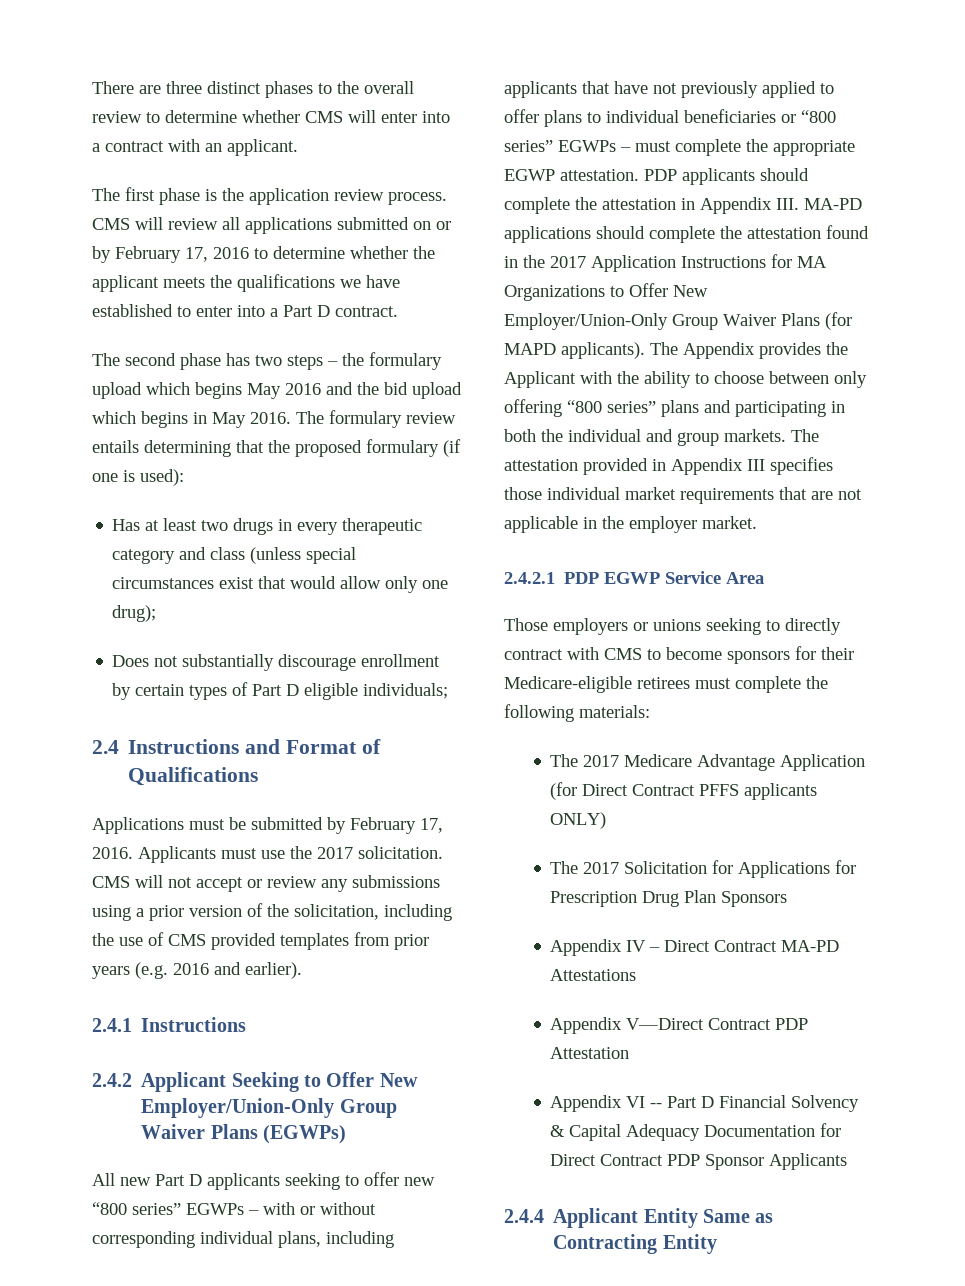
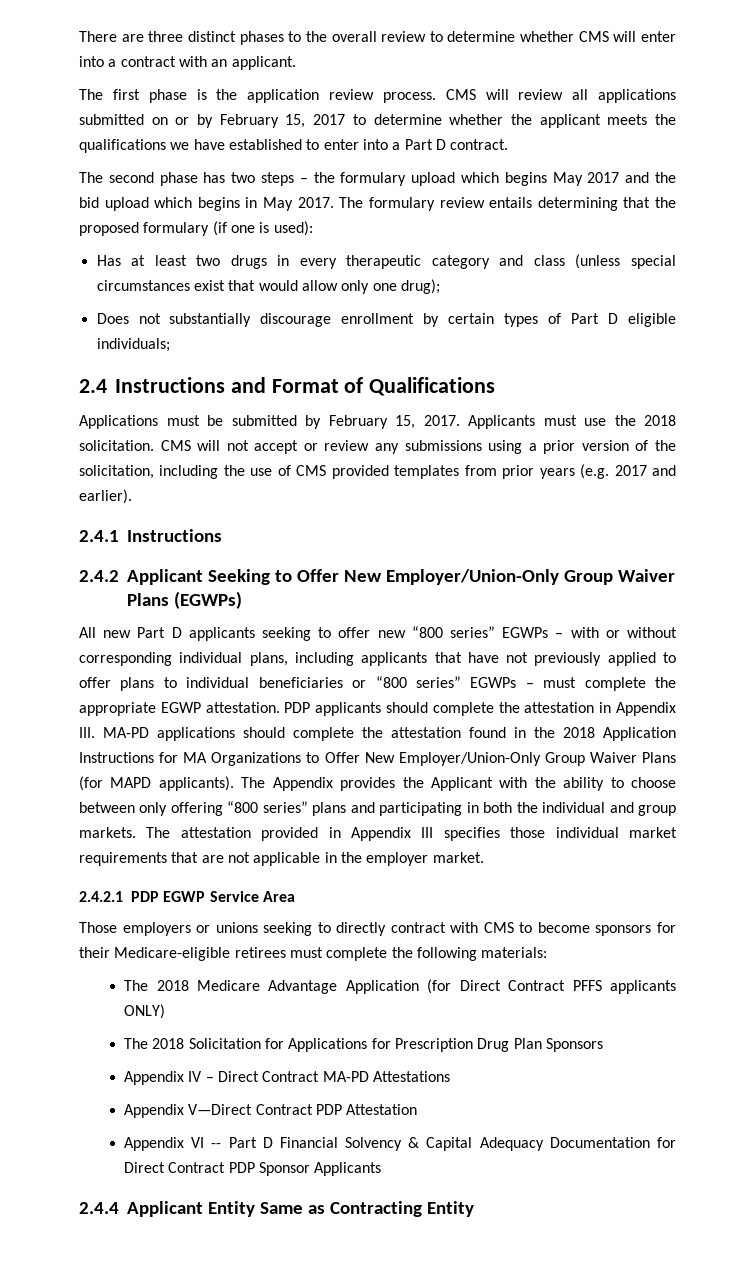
- CMS will review all applications submitted on or by February 17, 2016 to determine whether the applicant meets the qualifications we have established to enter into a Part D contract.
+ CMS will review all applications submitted on or by February 15, 2017 to determine whether the applicant meets the qualifications we have established to enter into a Part D contract.
- The second phase has two steps – the formulary upload which begins May 2016 and the bid upload which begins in May 2016.
+ The second phase has two steps – the formulary upload which begins May 2017 and the bid upload which begins in May 2017.
- Applications must be submitted by February 17, 2016.
+ Applications must be submitted by February 15, 2017.
- Applicants must use the 2017 solicitation.
+ Applicants must use the 2018 solicitation.
- CMS will not accept or review any submissions using a prior version of the solicitation, including the use of CMS provided templates from prior years (e.g. 2016 and earlier).
+ CMS will not accept or review any submissions using a prior version of the solicitation, including the use of CMS provided templates from prior years (e.g. 2017 and earlier).
- PDP applicants should complete the attestation in Appendix III. MA-PD applications should complete the attestation found in the 2017 Application Instructions for MA Organizations to Offer New Employer/Union-Only Group Waiver Plans (for MAPD applicants).
+ PDP applicants should complete the attestation in Appendix III. MA-PD applications should complete the attestation found in the 2018 Application Instructions for MA Organizations to Offer New Employer/Union-Only Group Waiver Plans (for MAPD applicants).
- The 2017 Medicare Advantage Application (for Direct Contract PFFS applicants ONLY)
+ The 2018 Medicare Advantage Application (for Direct Contract PFFS applicants ONLY)
- The 2017 Solicitation for Applications for Prescription Drug Plan Sponsors
+ The 2018 Solicitation for Applications for Prescription Drug Plan Sponsors

